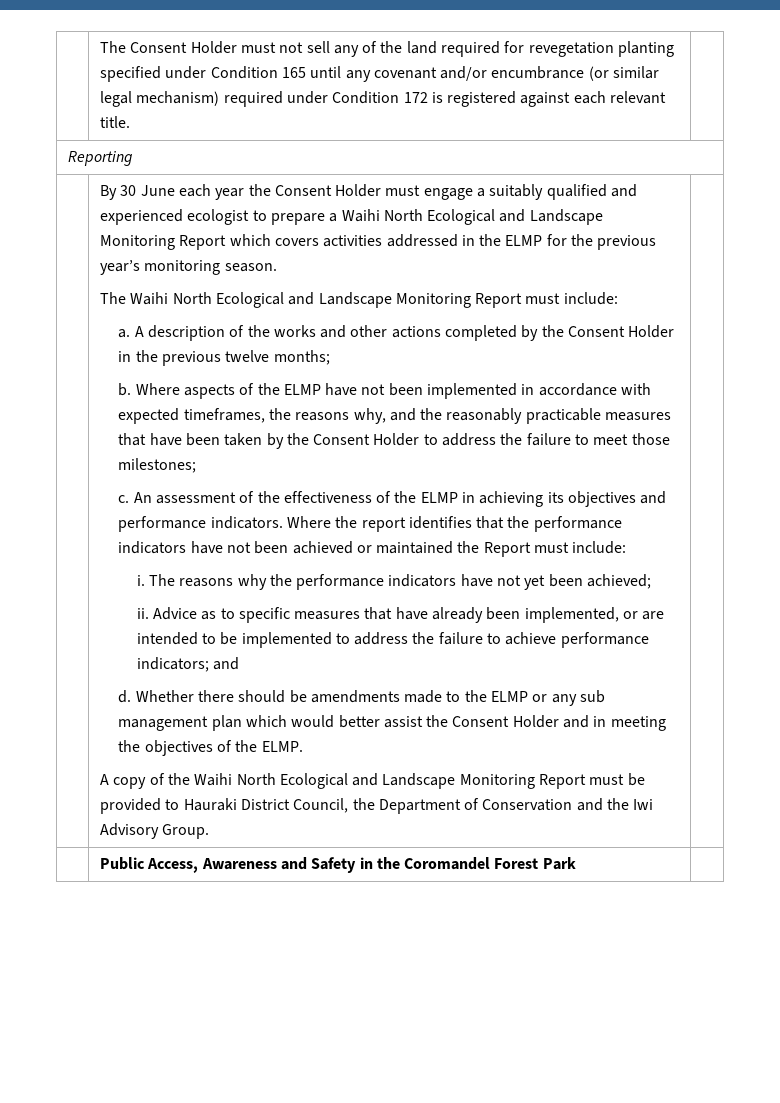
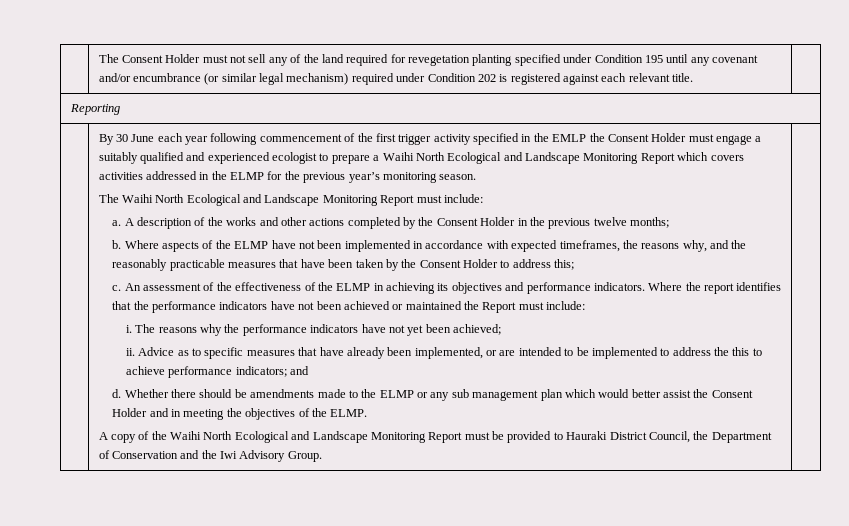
- | The Consent Holder must not sell any of the land required for revegetation planting specified under Condition 165 until any covenant and/or encumbrance (or similar legal mechanism) required under Condition 172 is registered against each relevant title. |
+ | The Consent Holder must not sell any of the land required for revegetation planting specified under Condition 195 until any covenant and/or encumbrance (or similar legal mechanism) required under Condition 202 is registered against each relevant title. |
- By 30 June each year the Consent Holder must engage a suitably qualified and experienced ecologist to prepare a Waihi North Ecological and Landscape Monitoring Report which covers activities addressed in the ELMP for the previous year’s monitoring season.
+ By 30 June each year following commencement of the first trigger activity specified in the EMLP the Consent Holder must engage a suitably qualified and experienced ecologist to prepare a Waihi North Ecological and Landscape Monitoring Report which covers activities addressed in the ELMP for the previous year’s monitoring season.
- Where aspects of the ELMP have not been implemented in accordance with expected timeframes, the reasons why, and the reasonably practicable measures that have been taken by the Consent Holder to address the failure to meet those milestones;
+ Where aspects of the ELMP have not been implemented in accordance with expected timeframes, the reasons why, and the reasonably practicable measures that have been taken by the Consent Holder to address this;
- Advice as to specific measures that have already been implemented, or are intended to be implemented to address the failure to achieve performance indicators; and
+ Advice as to specific measures that have already been implemented, or are intended to be implemented to address the this to achieve performance indicators; and
- | Public Access, Awareness and Safety in the Coromandel Forest Park |

